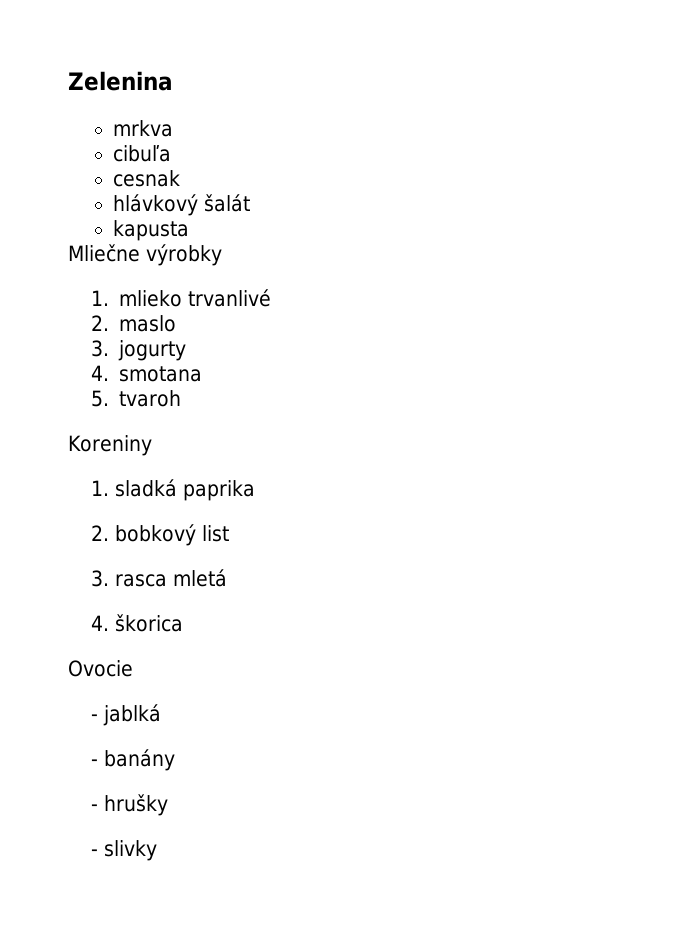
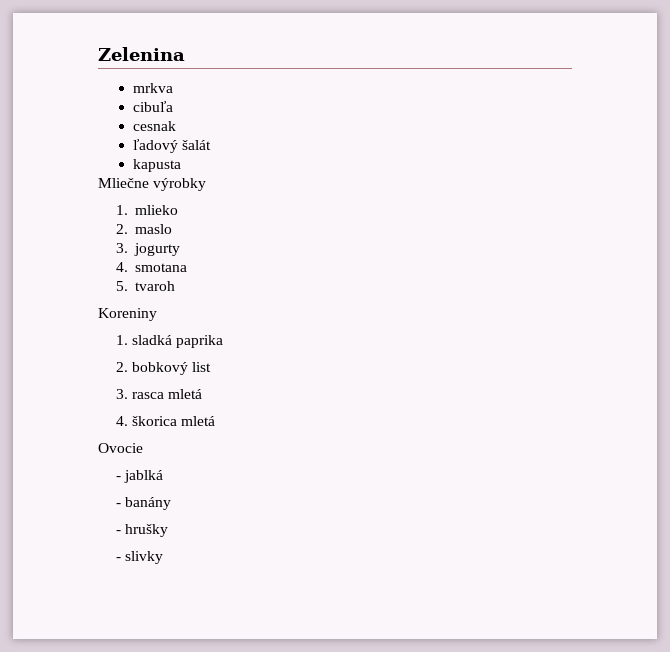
- hlávkový šalát
+ ľadový šalát
- 1. mlieko trvanlivé
+ 1. mlieko
- 4. škorica
+ 4. škorica mletá

